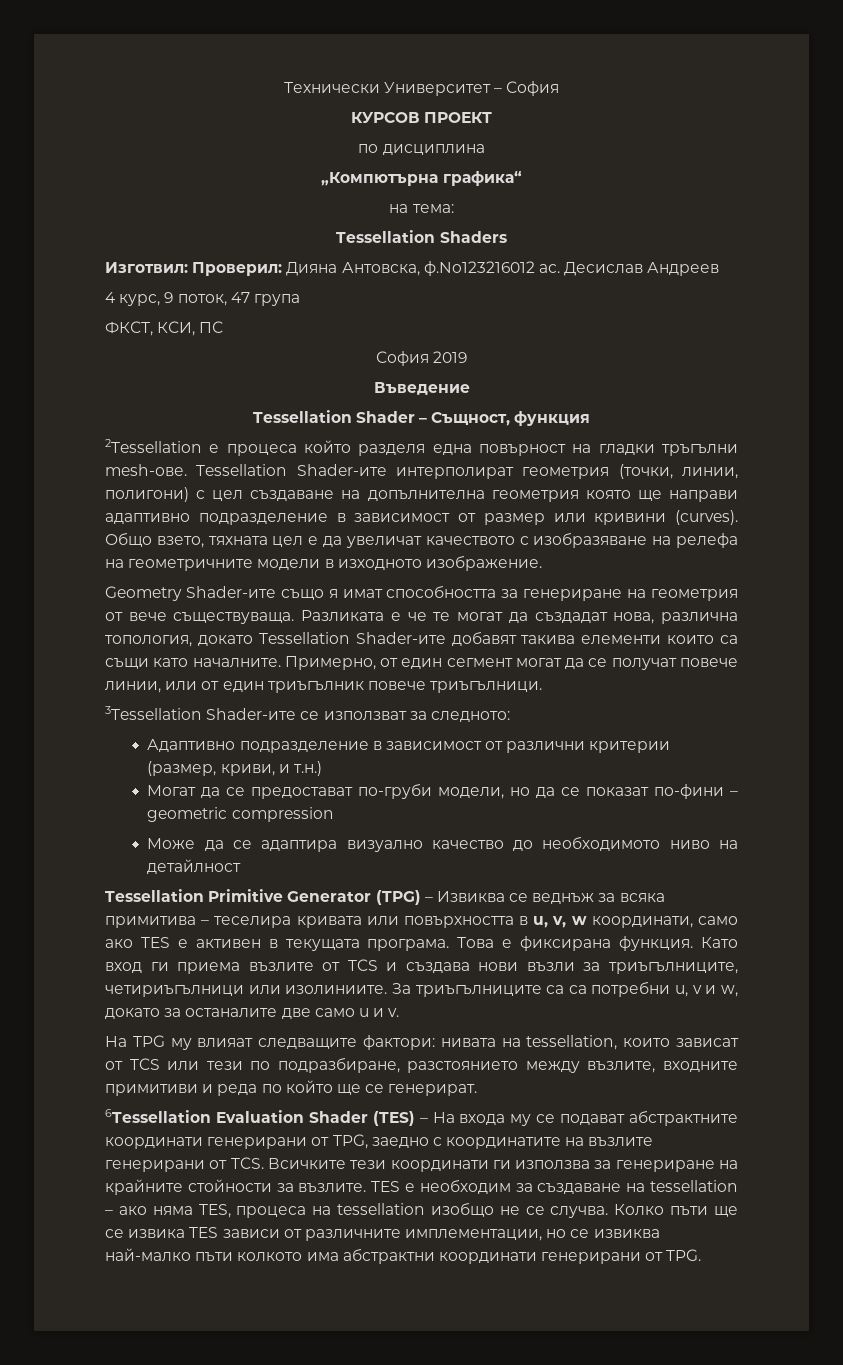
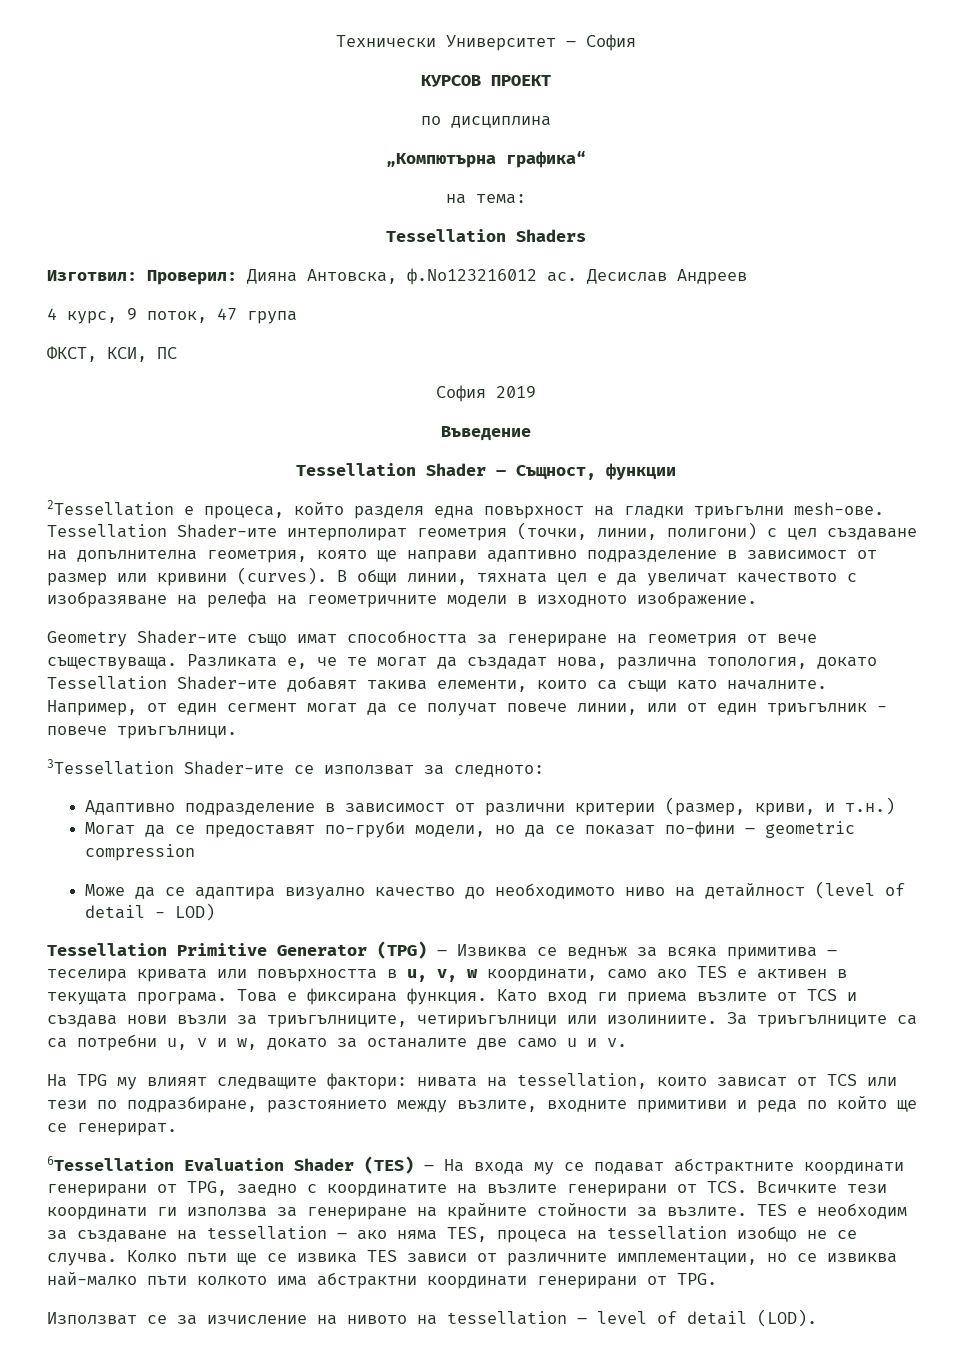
- Tessellation Shader – Същност, функция
+ Tessellation Shader – Същност, функции
- 2Tessellation е процеса който разделя една повърност на гладки тръгълни mesh-ове.
+ 2Tessellation е процеса, който разделя една повърхност на гладки триъгълни mesh-ове.
- Tessellation Shader-ите интерполират геометрия (точки, линии, полигони) с цел създаване на допълнителна геометрия която ще направи адаптивно подразделение в зависимост от размер или кривини (curves).
+ Tessellation Shader-ите интерполират геометрия (точки, линии, полигони) с цел създаване на допълнителна геометрия, която ще направи адаптивно подразделение в зависимост от размер или кривини (curves).
- Общо взето, тяхната цел е да увеличат качеството с изобразяване на релефа на геометричните модели в изходното изображение.
+ В общи линии, тяхната цел е да увеличат качеството с изобразяване на релефа на геометричните модели в изходното изображение.
- Geometry Shader-ите също я имат способността за генериране на геометрия от вече съществуваща.
+ Geometry Shader-ите също имат способността за генериране на геометрия от вече съществуваща.
- Разликата е че те могат да създадат нова, различна топология, докато Tessellation Shader-ите добавят такива елементи които са същи като началните.
+ Разликата е, че те могат да създадат нова, различна топология, докато Tessellation Shader-ите добавят такива елементи, които са същи като началните.
- Примерно, от един сегмент могат да се получат повече линии, или от един триъгълник повече триъгълници.
+ Например, от един сегмент могат да се получат повече линии, или от един триъгълник - повече триъгълници.
- Могат да се предостават по-груби модели, но да се показат по-фини – geometric compression
+ Могат да се предоставят по-груби модели, но да се показат по-фини – geometric compression
- Може да се адаптира визуално качество до необходимото ниво на детайлност
+ Може да се адаптира визуално качество до необходимото ниво на детайлност (level of detail - LOD)
- На TPG му влияат следващите фактори: нивата на tessellation, които зависат от TCS или тези по подразбиране, разстоянието между възлите, входните примитиви и реда по който ще се генерират.
+ На TPG му влияят следващите фактори: нивата на tessellation, които зависат от TCS или тези по подразбиране, разстоянието между възлите, входните примитиви и реда по който ще се генерират.
+ Използват се за изчисление на нивото на tessellation – level of detail (LOD).

